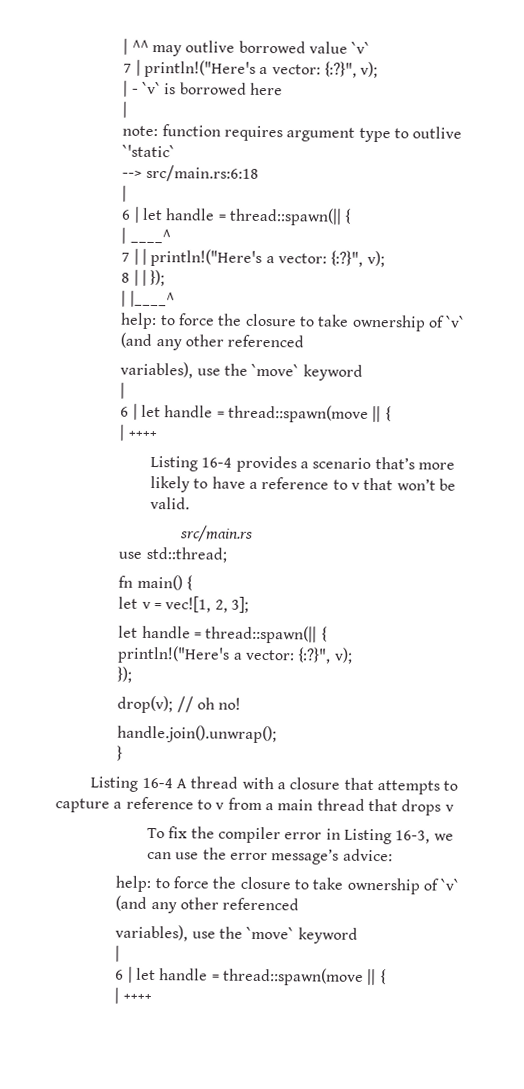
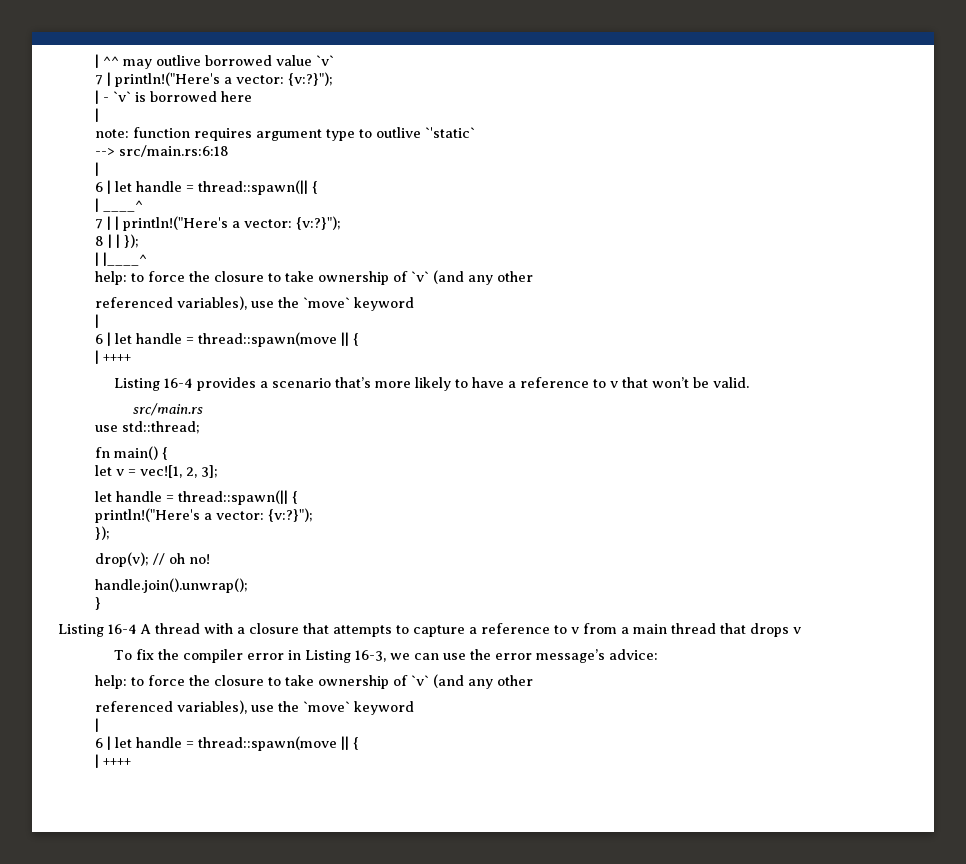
- 7 | println!("Here's a vector: {:?}", v);
+ 7 | println!("Here's a vector: {v:?}");
- 7 | | println!("Here's a vector: {:?}", v);
+ 7 | | println!("Here's a vector: {v:?}");
  | |____^
- help: to force the closure to take ownership of `v` (and any other referenced
- variables), use the `move` keyword
+ help: to force the closure to take ownership of `v` (and any other
+ referenced variables), use the `move` keyword
  let v = vec![1, 2, 3];
  let handle = thread::spawn(|| {
- println!("Here's a vector: {:?}", v);
+ println!("Here's a vector: {v:?}");
  To fix the compiler error in Listing 16-3, we can use the error message’s advice:
- help: to force the closure to take ownership of `v` (and any other referenced
- variables), use the `move` keyword
+ help: to force the closure to take ownership of `v` (and any other
+ referenced variables), use the `move` keyword

